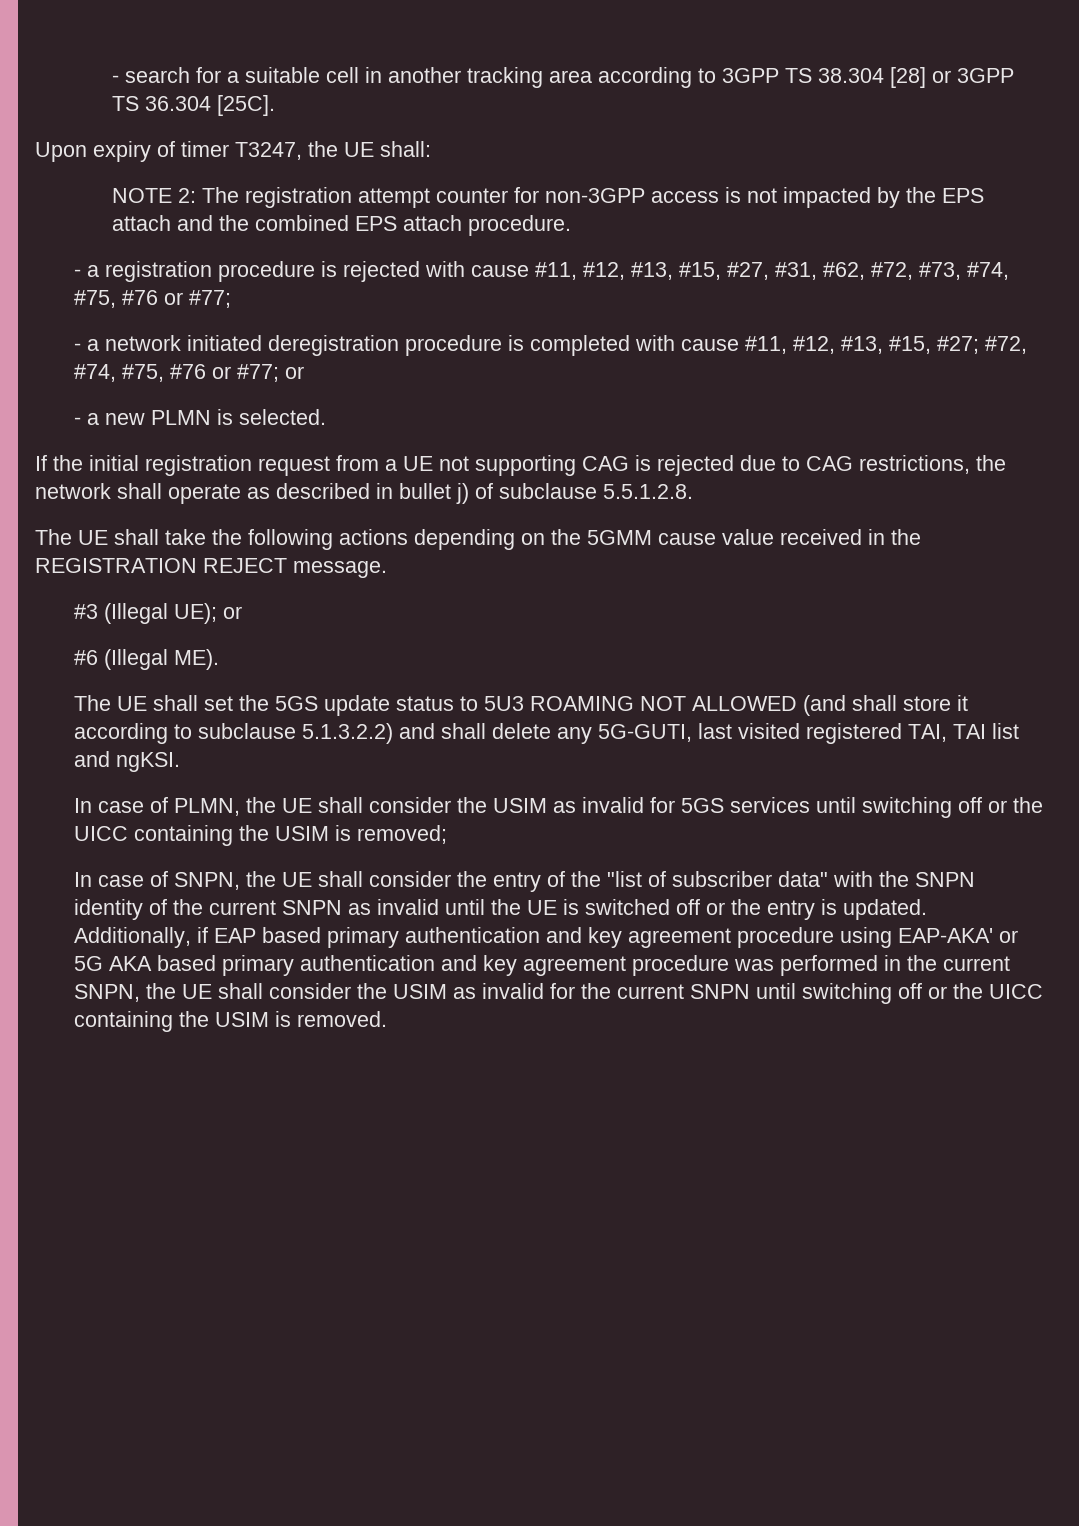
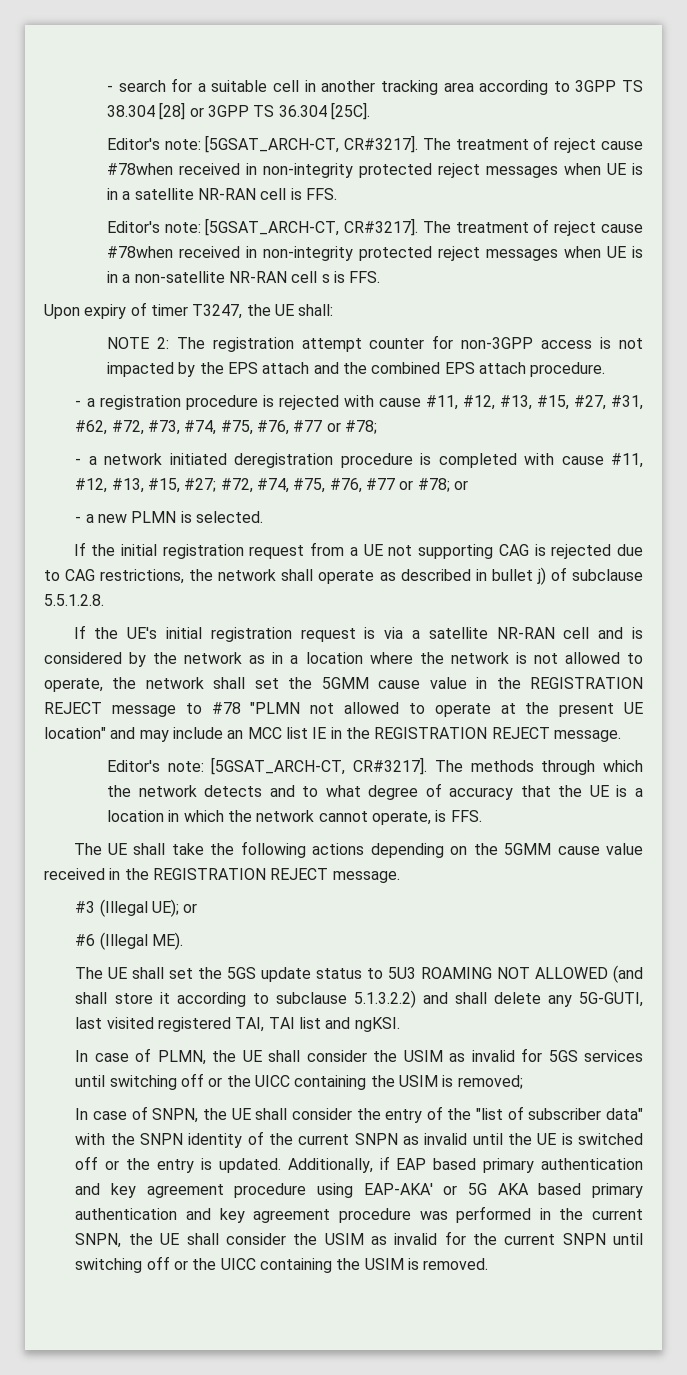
+ Editor's note: [5GSAT_ARCH-CT, CR#3217]. The treatment of reject cause #78when received in non-integrity protected reject messages when UE is in a satellite NR-RAN cell is FFS.
+ Editor's note: [5GSAT_ARCH-CT, CR#3217]. The treatment of reject cause #78when received in non-integrity protected reject messages when UE is in a non-satellite NR-RAN cell s is FFS.
- - a registration procedure is rejected with cause #11, #12, #13, #15, #27, #31, #62, #72, #73, #74, #75, #76 or #77;
+ - a registration procedure is rejected with cause #11, #12, #13, #15, #27, #31, #62, #72, #73, #74, #75, #76, #77 or #78;
- - a network initiated deregistration procedure is completed with cause #11, #12, #13, #15, #27; #72, #74, #75, #76 or #77; or
+ - a network initiated deregistration procedure is completed with cause #11, #12, #13, #15, #27; #72, #74, #75, #76, #77 or #78; or
+ If the UE's initial registration request is via a satellite NR-RAN cell and is considered by the network as in a location where the network is not allowed to operate, the network shall set the 5GMM cause value in the REGISTRATION REJECT message to #78 "PLMN not allowed to operate at the present UE location" and may include an MCC list IE in the REGISTRATION REJECT message.
+ Editor's note: [5GSAT_ARCH-CT, CR#3217]. The methods through which the network detects and to what degree of accuracy that the UE is a location in which the network cannot operate, is FFS.

